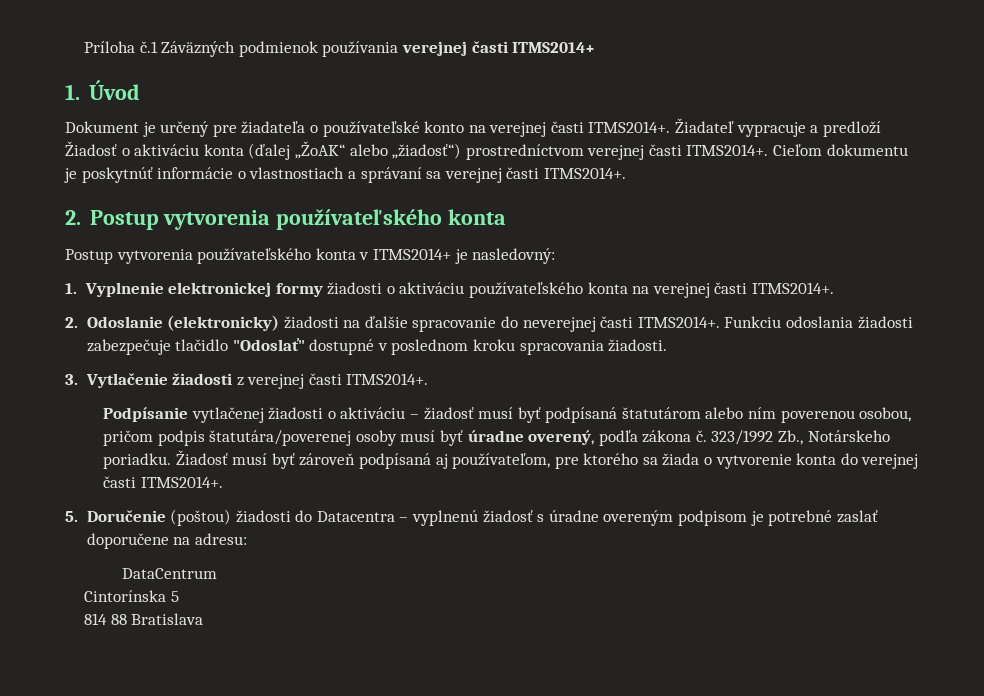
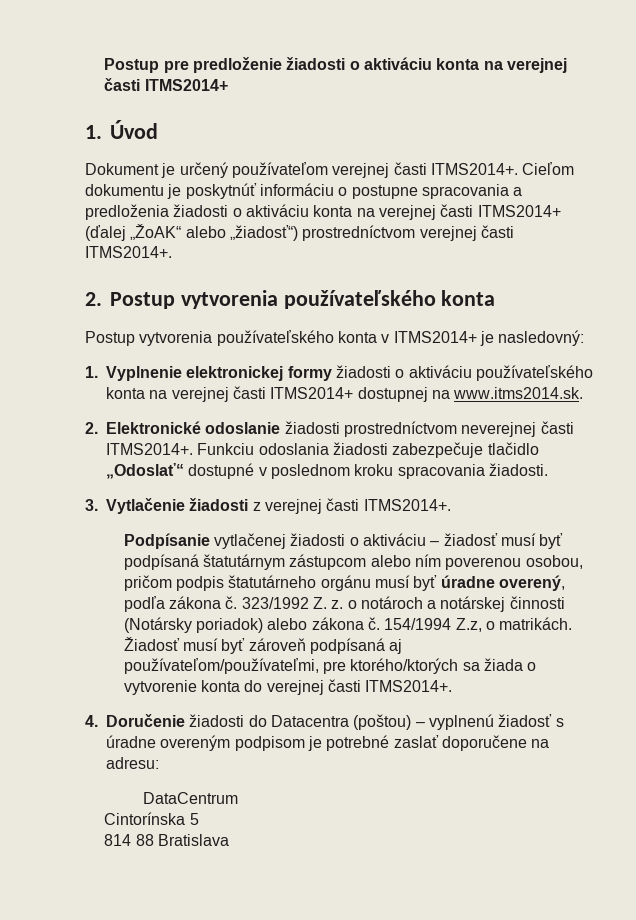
- Príloha č.1 Záväzných podmienok používania verejnej časti ITMS2014+
+ Postup pre predloženie žiadosti o aktiváciu konta na verejnej časti ITMS2014+
- Dokument je určený pre žiadateľa o používateľské konto na verejnej časti ITMS2014+. Žiadateľ vypracuje a predloží Žiadosť o aktiváciu konta (ďalej „ŽoAK“ alebo „žiadosť“) prostredníctvom verejnej časti ITMS2014+.
+ Dokument je určený používateľom verejnej časti ITMS2014+.
- Cieľom dokumentu je poskytnúť informácie o vlastnostiach a správaní sa verejnej časti ITMS2014+.
+ Cieľom dokumentu je poskytnúť informáciu o postupne spracovania a predloženia žiadosti o aktiváciu konta na verejnej časti ITMS2014+ (ďalej „ŽoAK“ alebo „žiadosť“) prostredníctvom verejnej časti ITMS2014+.
- 1. Vyplnenie elektronickej formy žiadosti o aktiváciu používateľského konta na verejnej časti ITMS2014+.
- 2. Odoslanie (elektronicky) žiadosti na ďalšie spracovanie do neverejnej časti ITMS2014+.
+ 1. Vyplnenie elektronickej formy žiadosti o aktiváciu používateľského konta na verejnej časti ITMS2014+ dostupnej na www.itms2014.sk.
+ 2. Elektronické odoslanie žiadosti prostredníctvom neverejnej časti ITMS2014+.
- Funkciu odoslania žiadosti zabezpečuje tlačidlo "Odoslať" dostupné v poslednom kroku spracovania žiadosti.
+ Funkciu odoslania žiadosti zabezpečuje tlačidlo „Odoslať“ dostupné v poslednom kroku spracovania žiadosti.
- Podpísanie vytlačenej žiadosti o aktiváciu – žiadosť musí byť podpísaná štatutárom alebo ním poverenou osobou, pričom podpis štatutára/poverenej osoby musí byť úradne overený, podľa zákona č.
+ Podpísanie vytlačenej žiadosti o aktiváciu – žiadosť musí byť podpísaná štatutárnym zástupcom alebo ním poverenou osobou, pričom podpis štatutárneho orgánu musí byť úradne overený, podľa zákona č.
- 323/1992 Zb., Notárskeho poriadku.
+ 323/1992 Z. z. o notároch a notárskej činnosti (Notársky poriadok) alebo zákona č. 154/1994 Z.z, o matrikách.
- Žiadosť musí byť zároveň podpísaná aj používateľom, pre ktorého sa žiada o vytvorenie konta do verejnej časti ITMS2014+.
+ Žiadosť musí byť zároveň podpísaná aj používateľom/používateľmi, pre ktorého/ktorých sa žiada o vytvorenie konta do verejnej časti ITMS2014+.
- 5. Doručenie (poštou) žiadosti do Datacentra – vyplnenú žiadosť s úradne overeným podpisom je potrebné zaslať doporučene na adresu:
+ 4. Doručenie žiadosti do Datacentra (poštou) – vyplnenú žiadosť s úradne overeným podpisom je potrebné zaslať doporučene na adresu:

